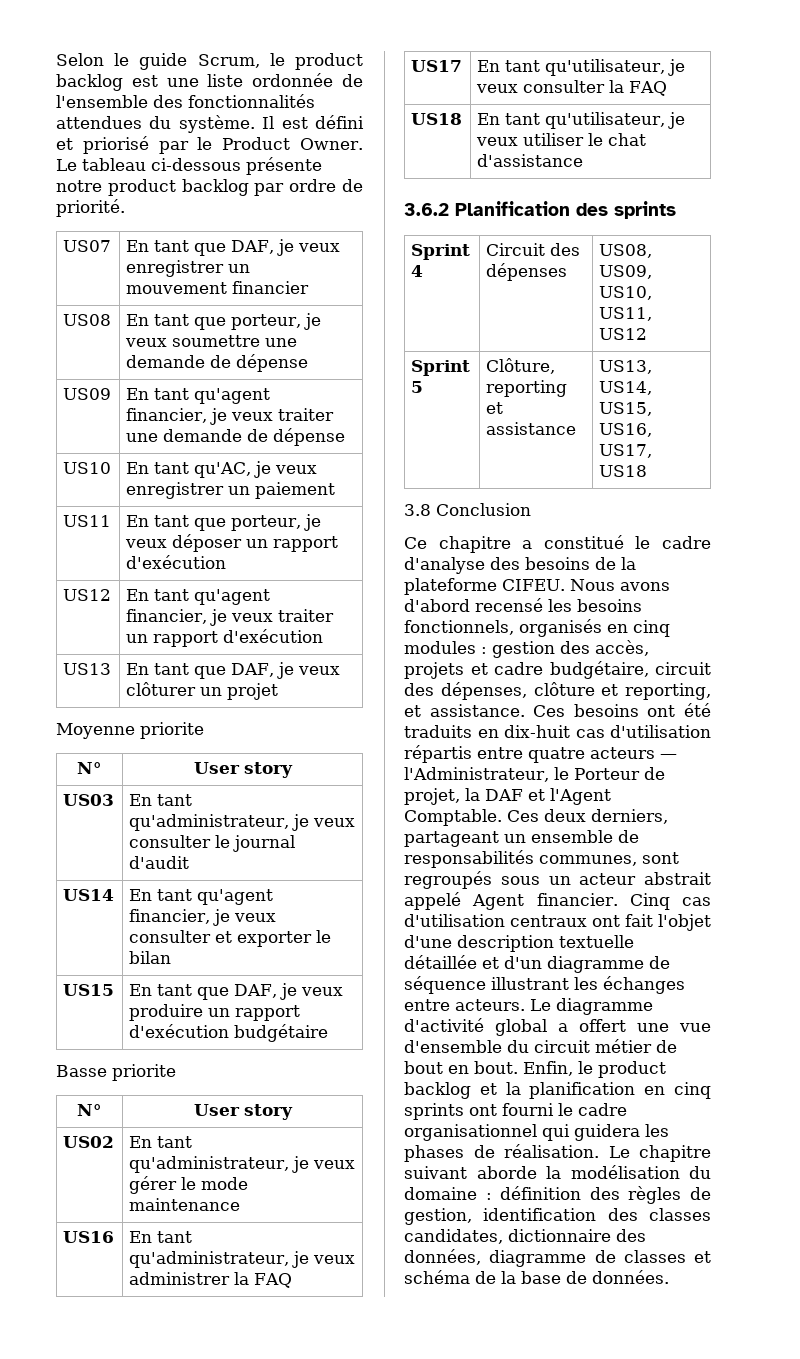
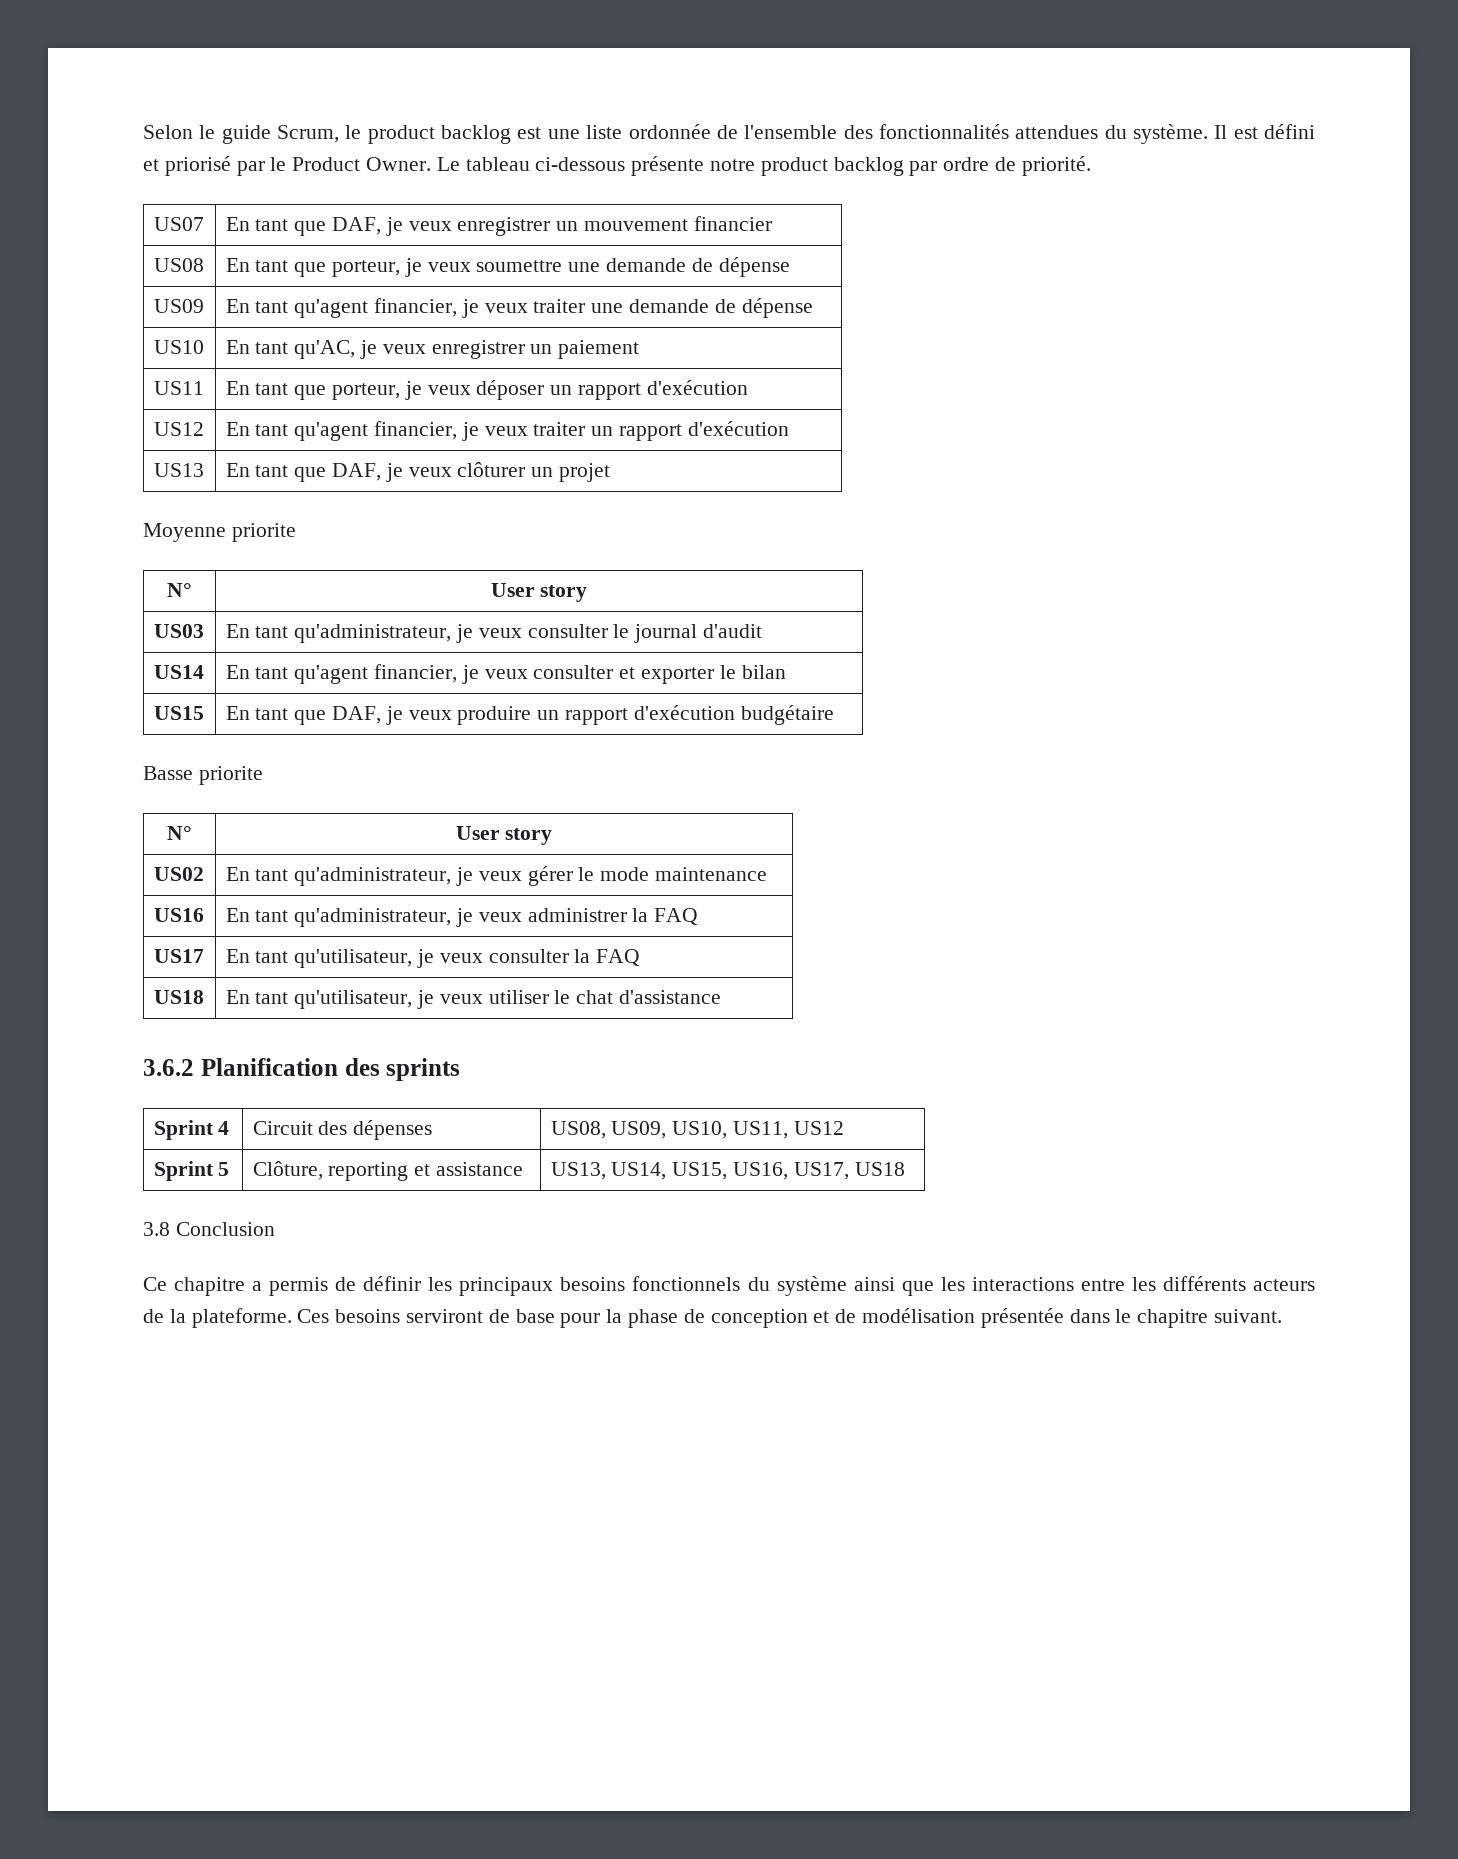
- Ce chapitre a constitué le cadre d'analyse des besoins de la plateforme CIFEU. Nous avons d'abord recensé les besoins fonctionnels, organisés en cinq modules : gestion des accès, projets et cadre budgétaire, circuit des dépenses, clôture et reporting, et assistance. Ces besoins ont été traduits en dix-huit cas d'utilisation répartis entre quatre acteurs — l'Administrateur, le Porteur de projet, la DAF et l'Agent Comptable. Ces deux derniers, partageant un ensemble de responsabilités communes, sont regroupés sous un acteur abstrait appelé Agent financier. Cinq cas d'utilisation centraux ont fait l'objet d'une description textuelle détaillée et d'un diagramme de séquence illustrant les échanges entre acteurs. Le diagramme d'activité global a offert une vue d'ensemble du circuit métier de bout en bout. Enfin, le product backlog et la planification en cinq sprints ont fourni le cadre organisationnel qui guidera les phases de réalisation. Le chapitre suivant aborde la modélisation du domaine : définition des règles de gestion, identification des classes candidates, dictionnaire des données, diagramme de classes et schéma de la base de données.
+ Ce chapitre a permis de définir les principaux besoins fonctionnels du système ainsi que les interactions entre les différents acteurs de la plateforme. Ces besoins serviront de base pour la phase de conception et de modélisation présentée dans le chapitre suivant.

